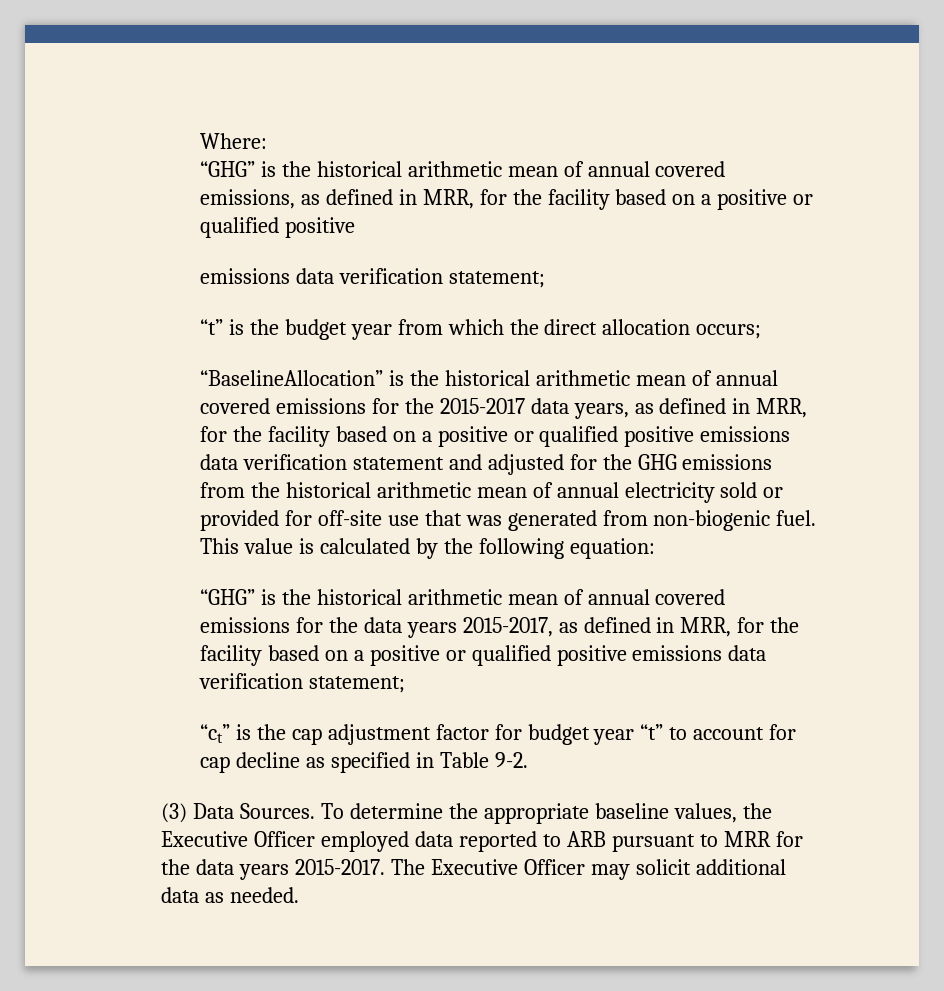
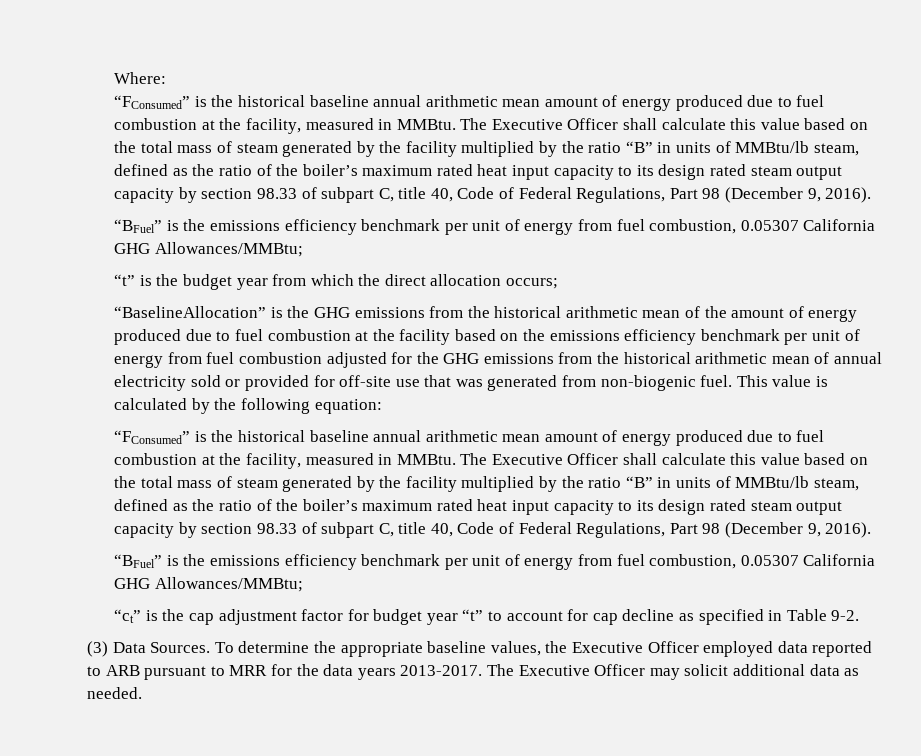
  Where:
- “GHG” is the historical arithmetic mean of annual covered emissions, as defined in MRR, for the facility based on a positive or qualified positive
- emissions data verification statement;
+ “FConsumed” is the historical baseline annual arithmetic mean amount of energy produced due to fuel combustion at the facility, measured in MMBtu. The Executive Officer shall calculate this value based on the total mass of steam generated by the facility multiplied by the ratio “B” in units of MMBtu/lb steam, defined as the ratio of the boiler’s maximum rated heat input capacity to its design rated steam output capacity by section 98.33 of subpart C, title 40, Code of Federal Regulations, Part 98 (December 9, 2016).
+ “BFuel” is the emissions efficiency benchmark per unit of energy from fuel combustion, 0.05307 California GHG Allowances/MMBtu;
- “BaselineAllocation” is the historical arithmetic mean of annual covered emissions for the 2015-2017 data years, as defined in MRR, for the facility based on a positive or qualified positive emissions data verification statement and adjusted for the GHG emissions from the historical arithmetic mean of annual electricity sold or provided for off-site use that was generated from non-biogenic fuel.
+ “BaselineAllocation” is the GHG emissions from the historical arithmetic mean of the amount of energy produced due to fuel combustion at the facility based on the emissions efficiency benchmark per unit of energy from fuel combustion adjusted for the GHG emissions from the historical arithmetic mean of annual electricity sold or provided for off-site use that was generated from non-biogenic fuel.
  This value is calculated by the following equation:
- “GHG” is the historical arithmetic mean of annual covered emissions for the data years 2015-2017, as defined in MRR, for the facility based on a positive or qualified positive emissions data verification statement;
+ “FConsumed” is the historical baseline annual arithmetic mean amount of energy produced due to fuel combustion at the facility, measured in MMBtu. The Executive Officer shall calculate this value based on the total mass of steam generated by the facility multiplied by the ratio “B” in units of MMBtu/lb steam, defined as the ratio of the boiler’s maximum rated heat input capacity to its design rated steam output capacity by section 98.33 of subpart C, title 40, Code of Federal Regulations, Part 98 (December 9, 2016).
+ “BFuel” is the emissions efficiency benchmark per unit of energy from fuel combustion, 0.05307 California GHG Allowances/MMBtu;
- To determine the appropriate baseline values, the Executive Officer employed data reported to ARB pursuant to MRR for the data years 2015-2017.
+ To determine the appropriate baseline values, the Executive Officer employed data reported to ARB pursuant to MRR for the data years 2013-2017.

